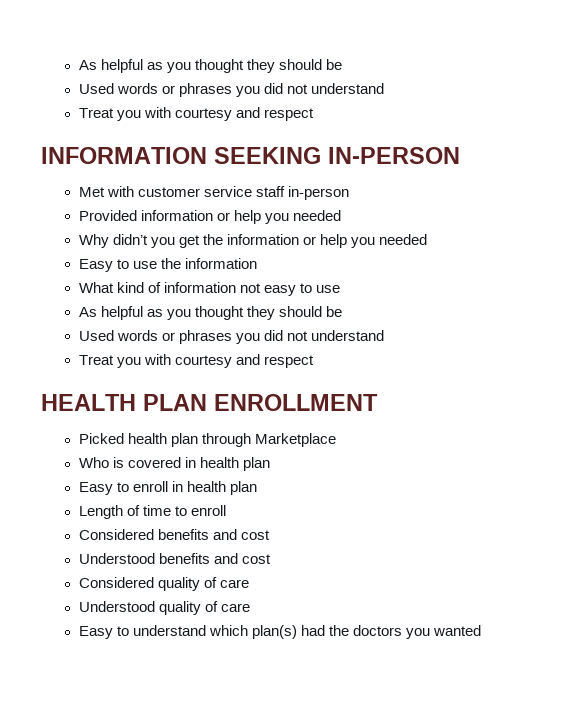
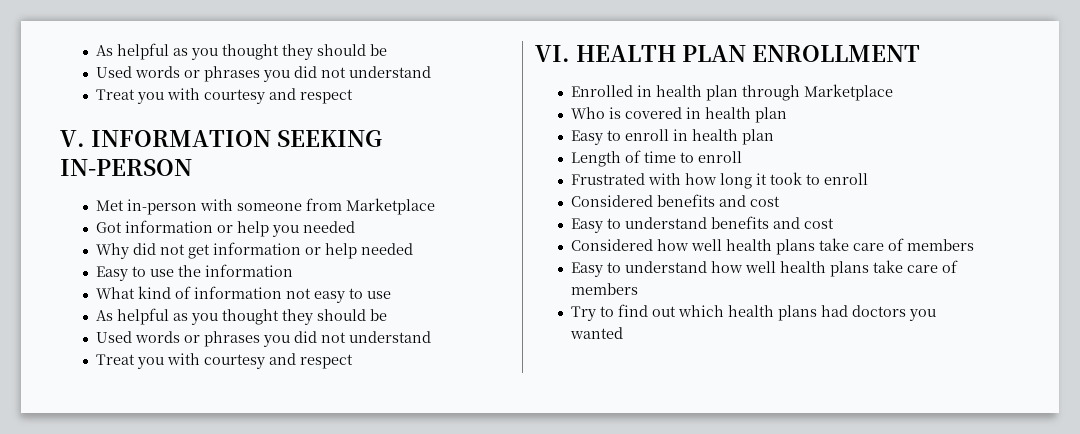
- INFORMATION SEEKING IN-PERSON
+ V. INFORMATION SEEKING IN-PERSON
- Met with customer service staff in-person
- Provided information or help you needed
+ Met in-person with someone from Marketplace
+ Got information or help you needed
- Why didn’t you get the information or help you needed
+ Why did not get information or help needed
- HEALTH PLAN ENROLLMENT
+ VI. HEALTH PLAN ENROLLMENT
- Picked health plan through Marketplace
+ Enrolled in health plan through Marketplace
+ Frustrated with how long it took to enroll
- Understood benefits and cost
+ Easy to understand benefits and cost
- Considered quality of care
- Understood quality of care
- Easy to understand which plan(s) had the doctors you wanted
+ Considered how well health plans take care of members
+ Easy to understand how well health plans take care of members
+ Try to find out which health plans had doctors you wanted

